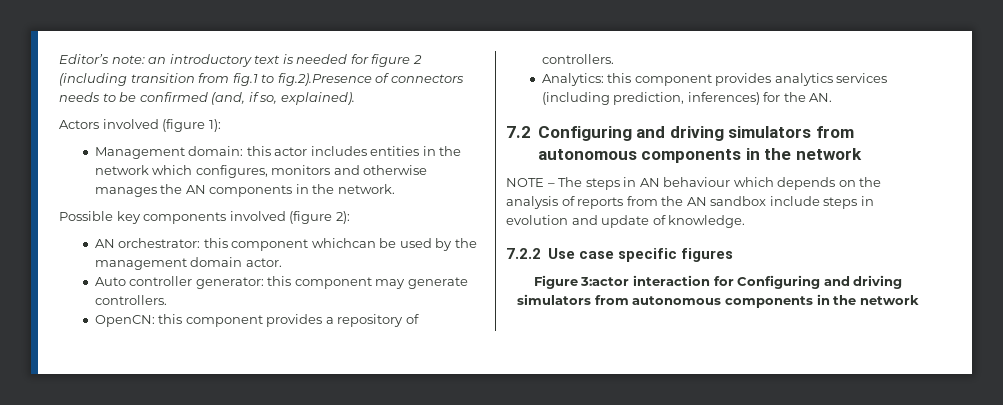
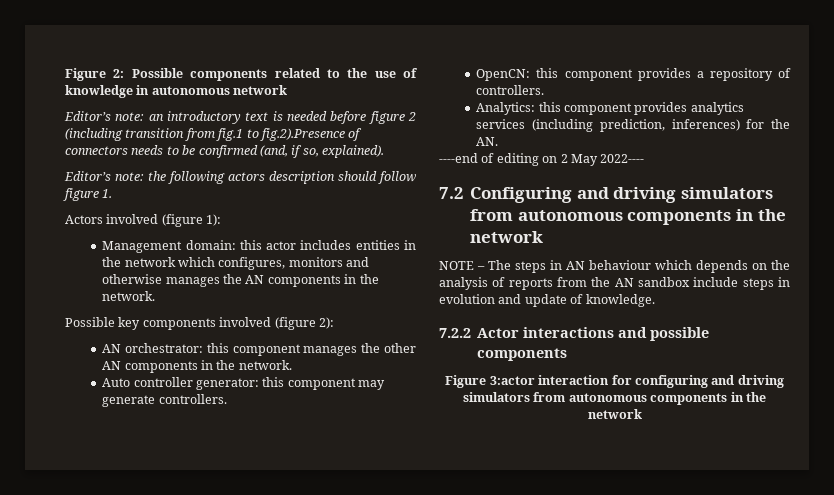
+ Figure 2: Possible components related to the use of knowledge in autonomous network
- Editor’s note: an introductory text is needed for figure 2 (including transition from fig.1 to fig.2).Presence of connectors needs to be confirmed (and, if so, explained).
+ Editor’s note: an introductory text is needed before figure 2 (including transition from fig.1 to fig.2).Presence of connectors needs to be confirmed (and, if so, explained).
+ Editor’s note: the following actors description should follow figure 1.
- AN orchestrator: this component whichcan be used by the management domain actor.
+ AN orchestrator: this component manages the other AN components in the network.
+ ----end of editing on 2 May 2022----
- 7.2.2 Use case specific figures
+ 7.2.2 Actor interactions and possible components
- Figure 3:actor interaction for Configuring and driving simulators from autonomous components in the network
+ Figure 3:actor interaction for configuring and driving simulators from autonomous components in the network

